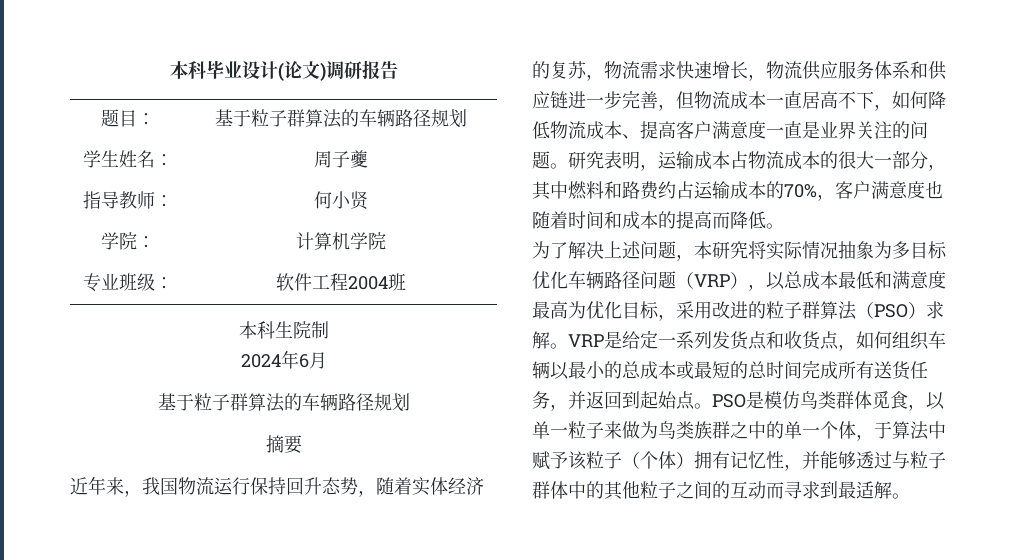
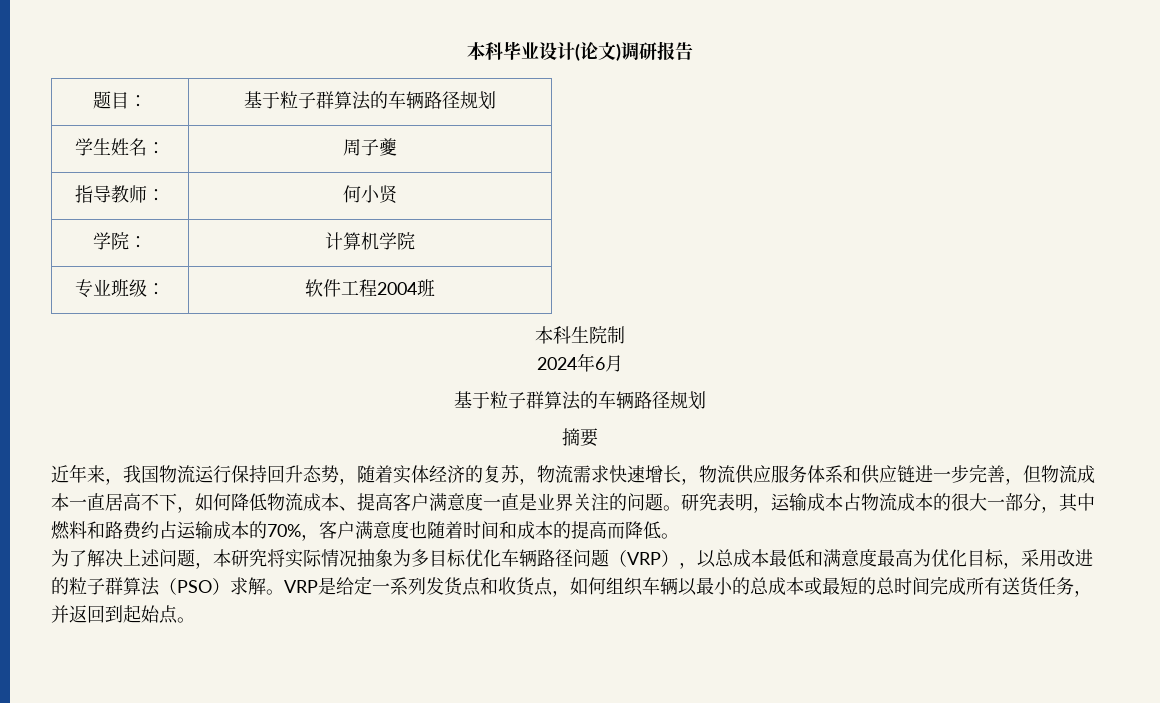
- PSO是模仿鸟类群体觅食，以单一粒子来做为鸟类族群之中的单一个体，于算法中赋予该粒子（个体）拥有记忆性，并能够透过与粒子群体中的其他粒子之间的互动而寻求到最适解。

